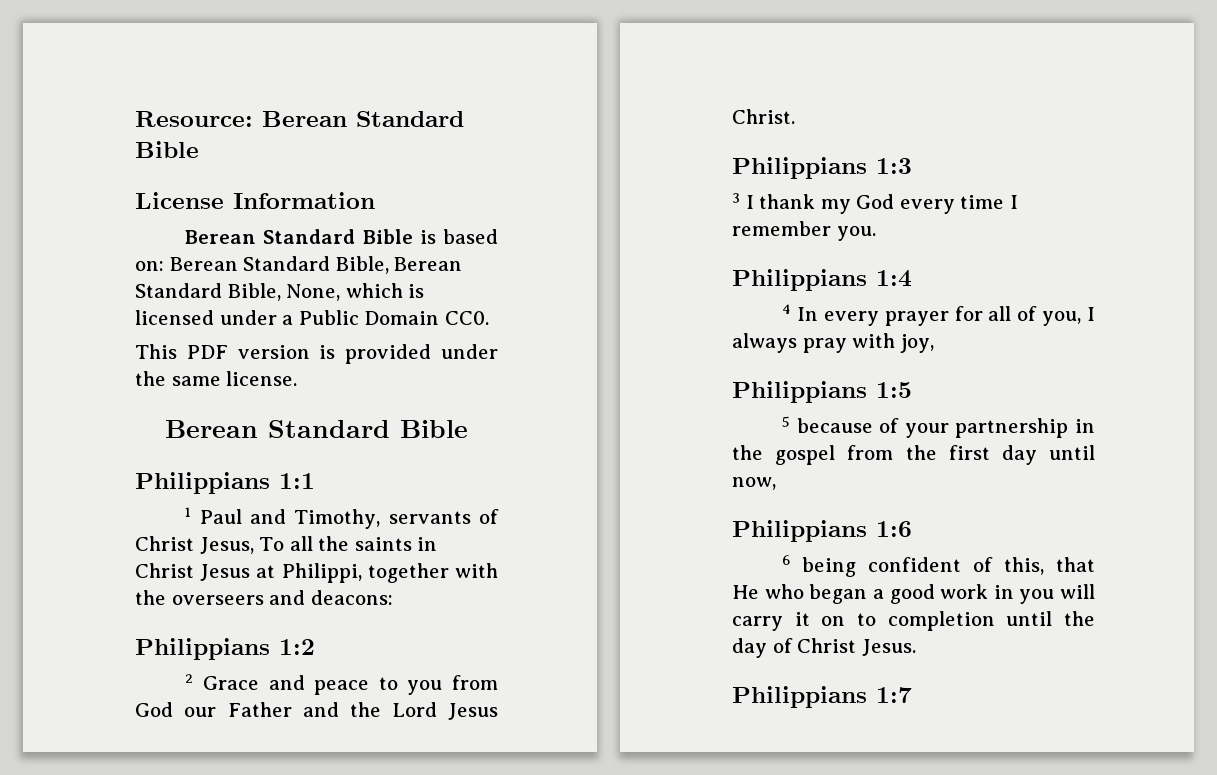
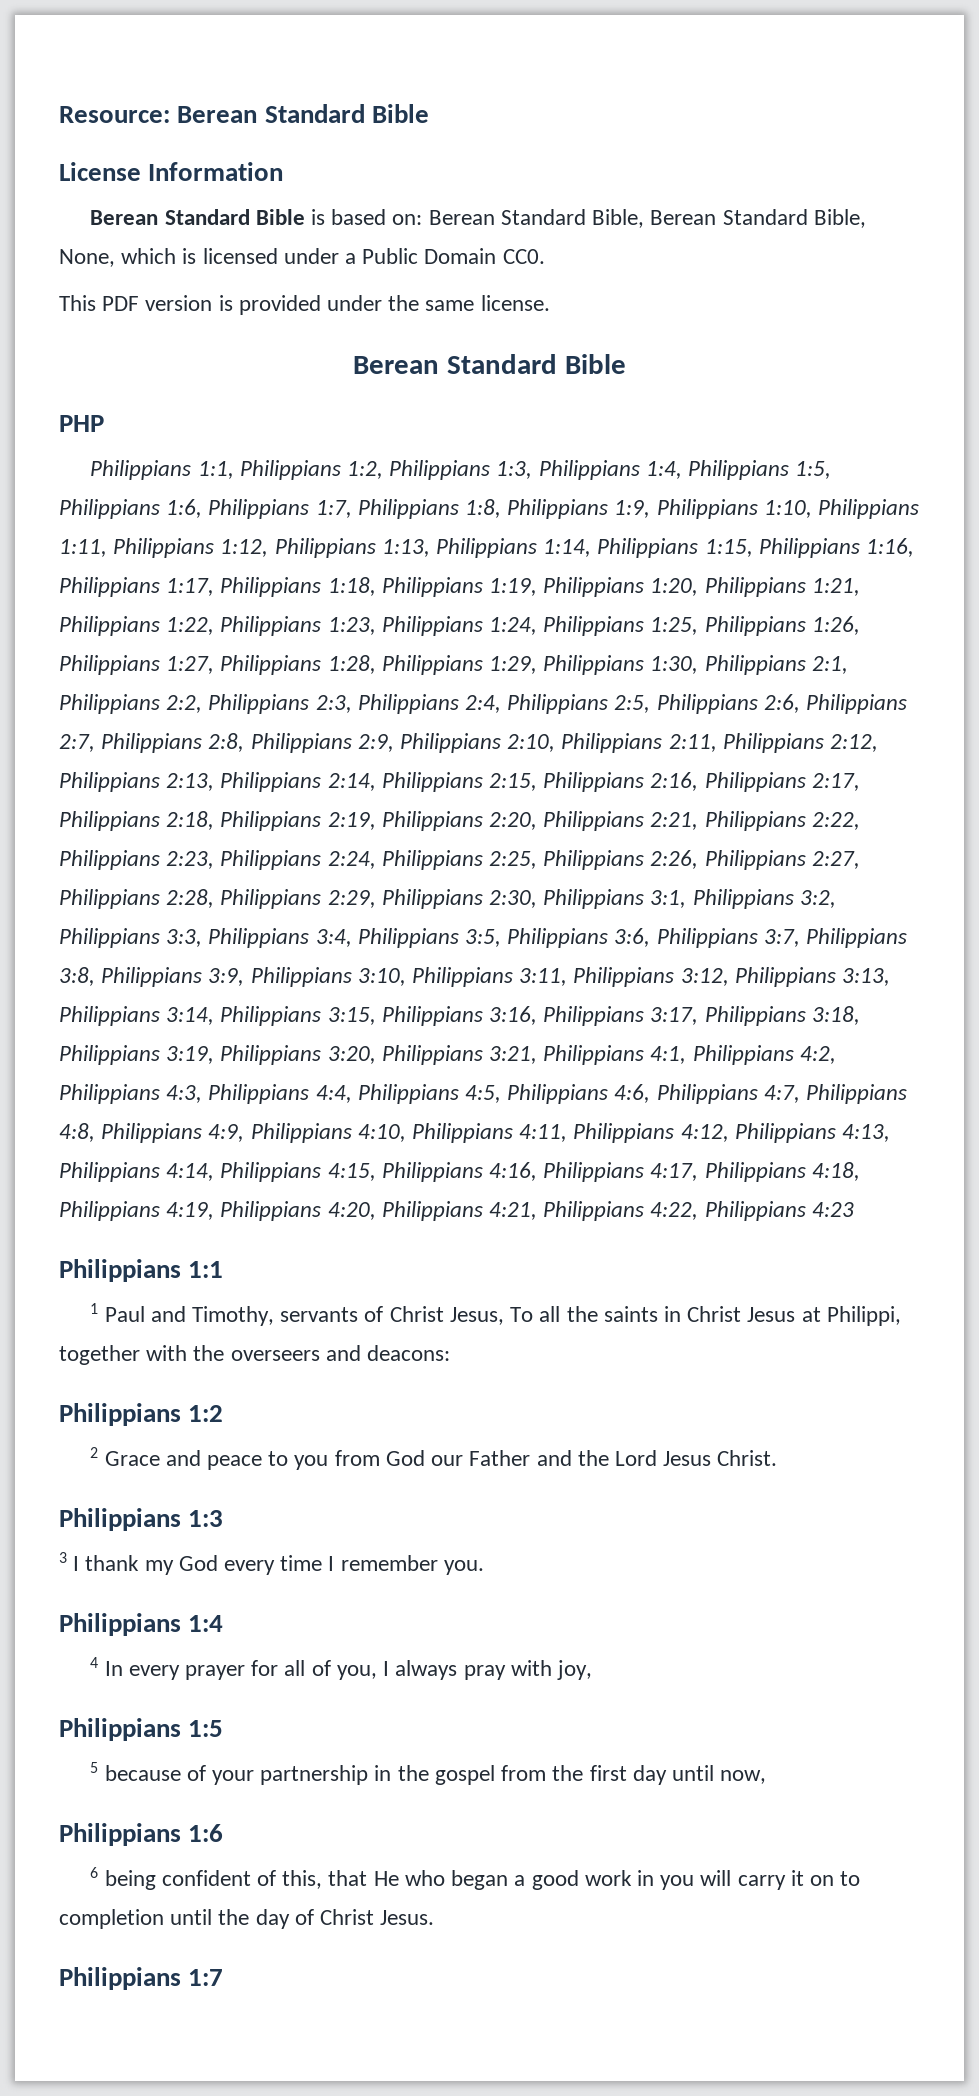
+ PHP
+ Philippians 1:1, Philippians 1:2, Philippians 1:3, Philippians 1:4, Philippians 1:5, Philippians 1:6, Philippians 1:7, Philippians 1:8, Philippians 1:9, Philippians 1:10, Philippians 1:11, Philippians 1:12, Philippians 1:13, Philippians 1:14, Philippians 1:15, Philippians 1:16, Philippians 1:17, Philippians 1:18, Philippians 1:19, Philippians 1:20, Philippians 1:21, Philippians 1:22, Philippians 1:23, Philippians 1:24, Philippians 1:25, Philippians 1:26, Philippians 1:27, Philippians 1:28, Philippians 1:29, Philippians 1:30, Philippians 2:1, Philippians 2:2, Philippians 2:3, Philippians 2:4, Philippians 2:5, Philippians 2:6, Philippians 2:7, Philippians 2:8, Philippians 2:9, Philippians 2:10, Philippians 2:11, Philippians 2:12, Philippians 2:13, Philippians 2:14, Philippians 2:15, Philippians 2:16, Philippians 2:17, Philippians 2:18, Philippians 2:19, Philippians 2:20, Philippians 2:21, Philippians 2:22, Philippians 2:23, Philippians 2:24, Philippians 2:25, Philippians 2:26, Philippians 2:27, Philippians 2:28, Philippians 2:29, Philippians 2:30, Philippians 3:1, Philippians 3:2, Philippians 3:3, Philippians 3:4, Philippians 3:5, Philippians 3:6, Philippians 3:7, Philippians 3:8, Philippians 3:9, Philippians 3:10, Philippians 3:11, Philippians 3:12, Philippians 3:13, Philippians 3:14, Philippians 3:15, Philippians 3:16, Philippians 3:17, Philippians 3:18, Philippians 3:19, Philippians 3:20, Philippians 3:21, Philippians 4:1, Philippians 4:2, Philippians 4:3, Philippians 4:4, Philippians 4:5, Philippians 4:6, Philippians 4:7, Philippians 4:8, Philippians 4:9, Philippians 4:10, Philippians 4:11, Philippians 4:12, Philippians 4:13, Philippians 4:14, Philippians 4:15, Philippians 4:16, Philippians 4:17, Philippians 4:18, Philippians 4:19, Philippians 4:20, Philippians 4:21, Philippians 4:22, Philippians 4:23

